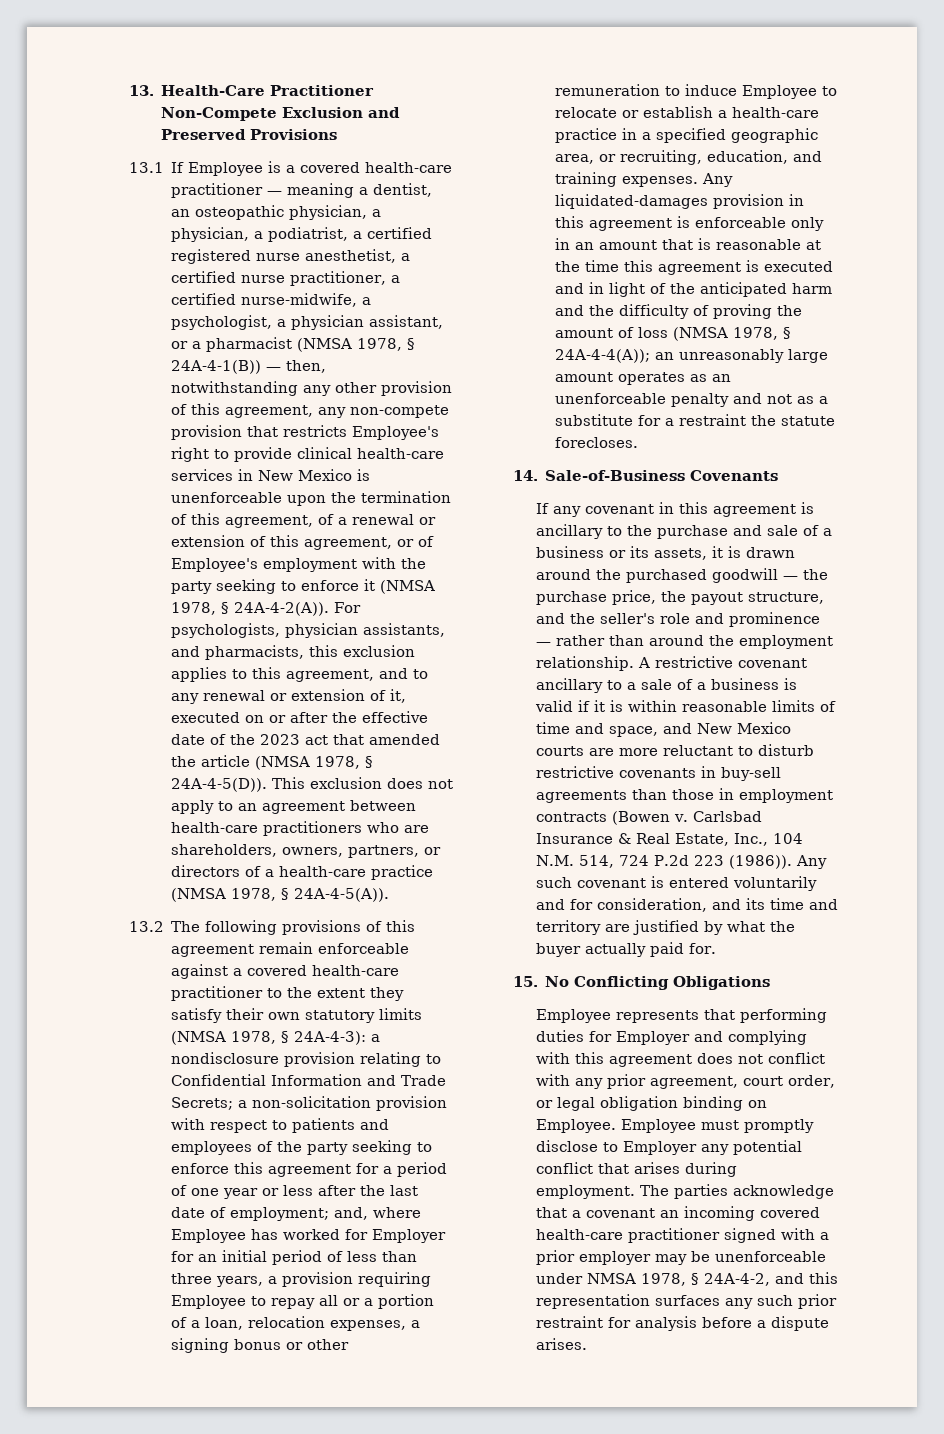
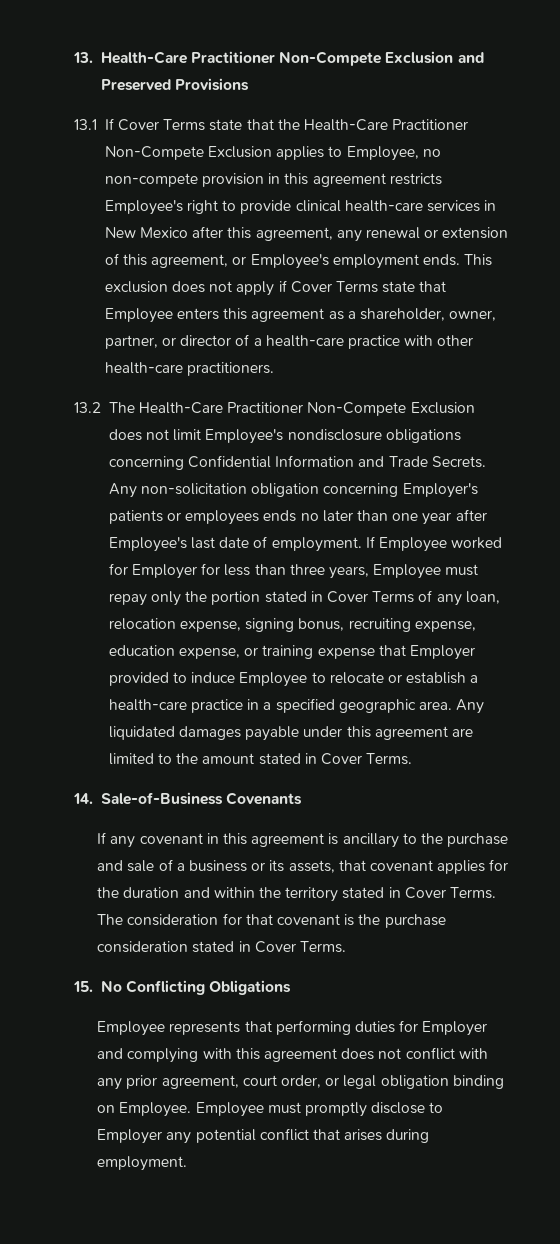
- 13.1 If Employee is a covered health-care practitioner — meaning a dentist, an osteopathic physician, a physician, a podiatrist, a certified registered nurse anesthetist, a certified nurse practitioner, a certified nurse-midwife, a psychologist, a physician assistant, or a pharmacist (NMSA 1978, § 24A-4-1(B)) — then, notwithstanding any other provision of this agreement, any non-compete provision that restricts Employee's right to provide clinical health-care services in New Mexico is unenforceable upon the termination of this agreement, of a renewal or extension of this agreement, or of Employee's employment with the party seeking to enforce it (NMSA 1978, § 24A-4-2(A)). For psychologists, physician assistants, and pharmacists, this exclusion applies to this agreement, and to any renewal or extension of it, executed on or after the effective date of the 2023 act that amended the article (NMSA 1978, § 24A-4-5(D)).
+ 13.1 If Cover Terms state that the Health-Care Practitioner Non-Compete Exclusion applies to Employee, no non-compete provision in this agreement restricts Employee's right to provide clinical health-care services in New Mexico after this agreement, any renewal or extension of this agreement, or Employee's employment ends.
- This exclusion does not apply to an agreement between health-care practitioners who are shareholders, owners, partners, or directors of a health-care practice (NMSA 1978, § 24A-4-5(A)).
- 13.2 The following provisions of this agreement remain enforceable against a covered health-care practitioner to the extent they satisfy their own statutory limits (NMSA 1978, § 24A-4-3): a nondisclosure provision relating to Confidential Information and Trade Secrets; a non-solicitation provision with respect to patients and employees of the party seeking to enforce this agreement for a period of one year or less after the last date of employment; and, where Employee has worked for Employer for an initial period of less than three years, a provision requiring Employee to repay all or a portion of a loan, relocation expenses, a signing bonus or other remuneration to induce Employee to relocate or establish a health-care practice in a specified geographic area, or recruiting, education, and training expenses. Any liquidated-damages provision in this agreement is enforceable only in an amount that is reasonable at the time this agreement is executed and in light of the anticipated harm and the difficulty of proving the amount of loss (NMSA 1978, § 24A-4-4(A)); an unreasonably large amount operates as an unenforceable penalty and not as a substitute for a restraint the statute forecloses.
+ This exclusion does not apply if Cover Terms state that Employee enters this agreement as a shareholder, owner, partner, or director of a health-care practice with other health-care practitioners.
+ 13.2 The Health-Care Practitioner Non-Compete Exclusion does not limit Employee's nondisclosure obligations concerning Confidential Information and Trade Secrets. Any non-solicitation obligation concerning Employer's patients or employees ends no later than one year after Employee's last date of employment. If Employee worked for Employer for less than three years, Employee must repay only the portion stated in Cover Terms of any loan, relocation expense, signing bonus, recruiting expense, education expense, or training expense that Employer provided to induce Employee to relocate or establish a health-care practice in a specified geographic area. Any liquidated damages payable under this agreement are limited to the amount stated in Cover Terms.
- If any covenant in this agreement is ancillary to the purchase and sale of a business or its assets, it is drawn around the purchased goodwill — the purchase price, the payout structure, and the seller's role and prominence — rather than around the employment relationship. A restrictive covenant ancillary to a sale of a business is valid if it is within reasonable limits of time and space, and New Mexico courts are more reluctant to disturb restrictive covenants in buy-sell agreements than those in employment contracts (Bowen v. Carlsbad Insurance & Real Estate, Inc., 104 N.M. 514, 724 P.2d 223 (1986)). Any such covenant is entered voluntarily and for consideration, and its time and territory are justified by what the buyer actually paid for.
+ If any covenant in this agreement is ancillary to the purchase and sale of a business or its assets, that covenant applies for the duration and within the territory stated in Cover Terms. The consideration for that covenant is the purchase consideration stated in Cover Terms.
- The parties acknowledge that a covenant an incoming covered health-care practitioner signed with a prior employer may be unenforceable under NMSA 1978, § 24A-4-2, and this representation surfaces any such prior restraint for analysis before a dispute arises.

